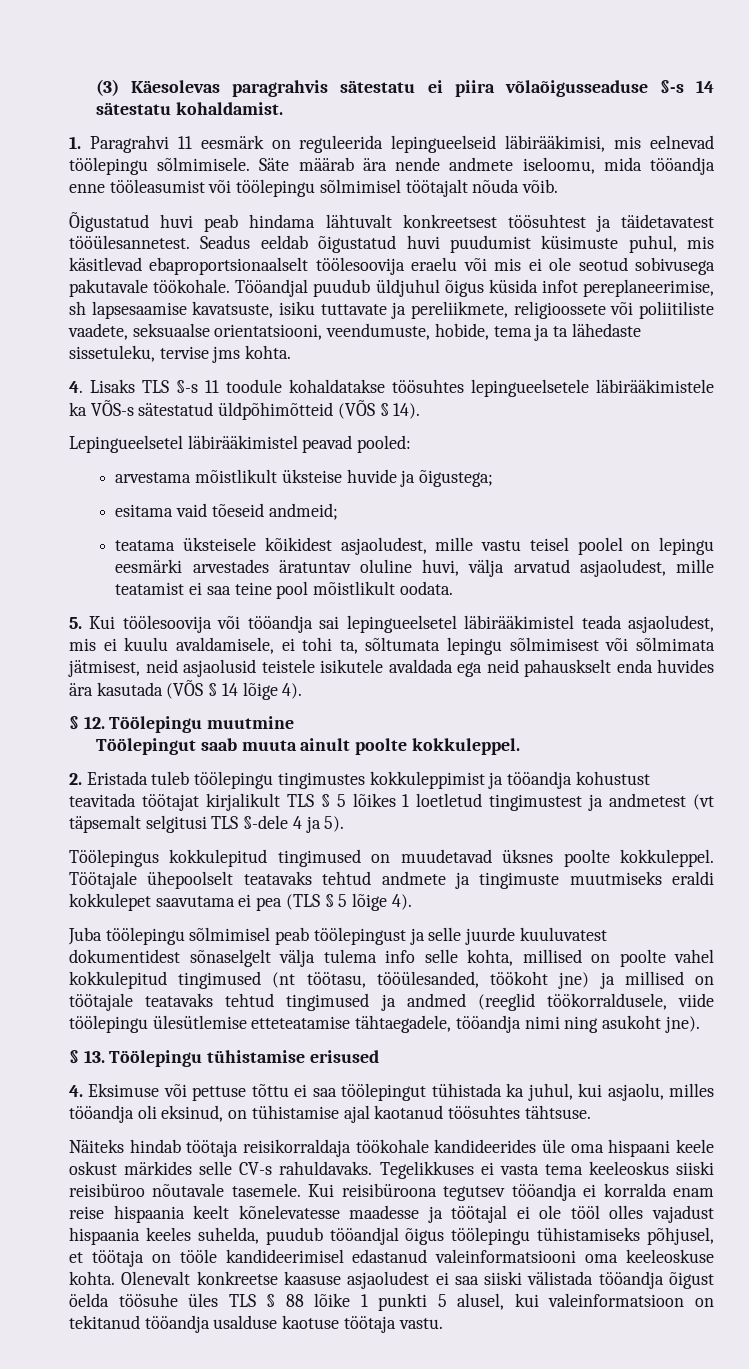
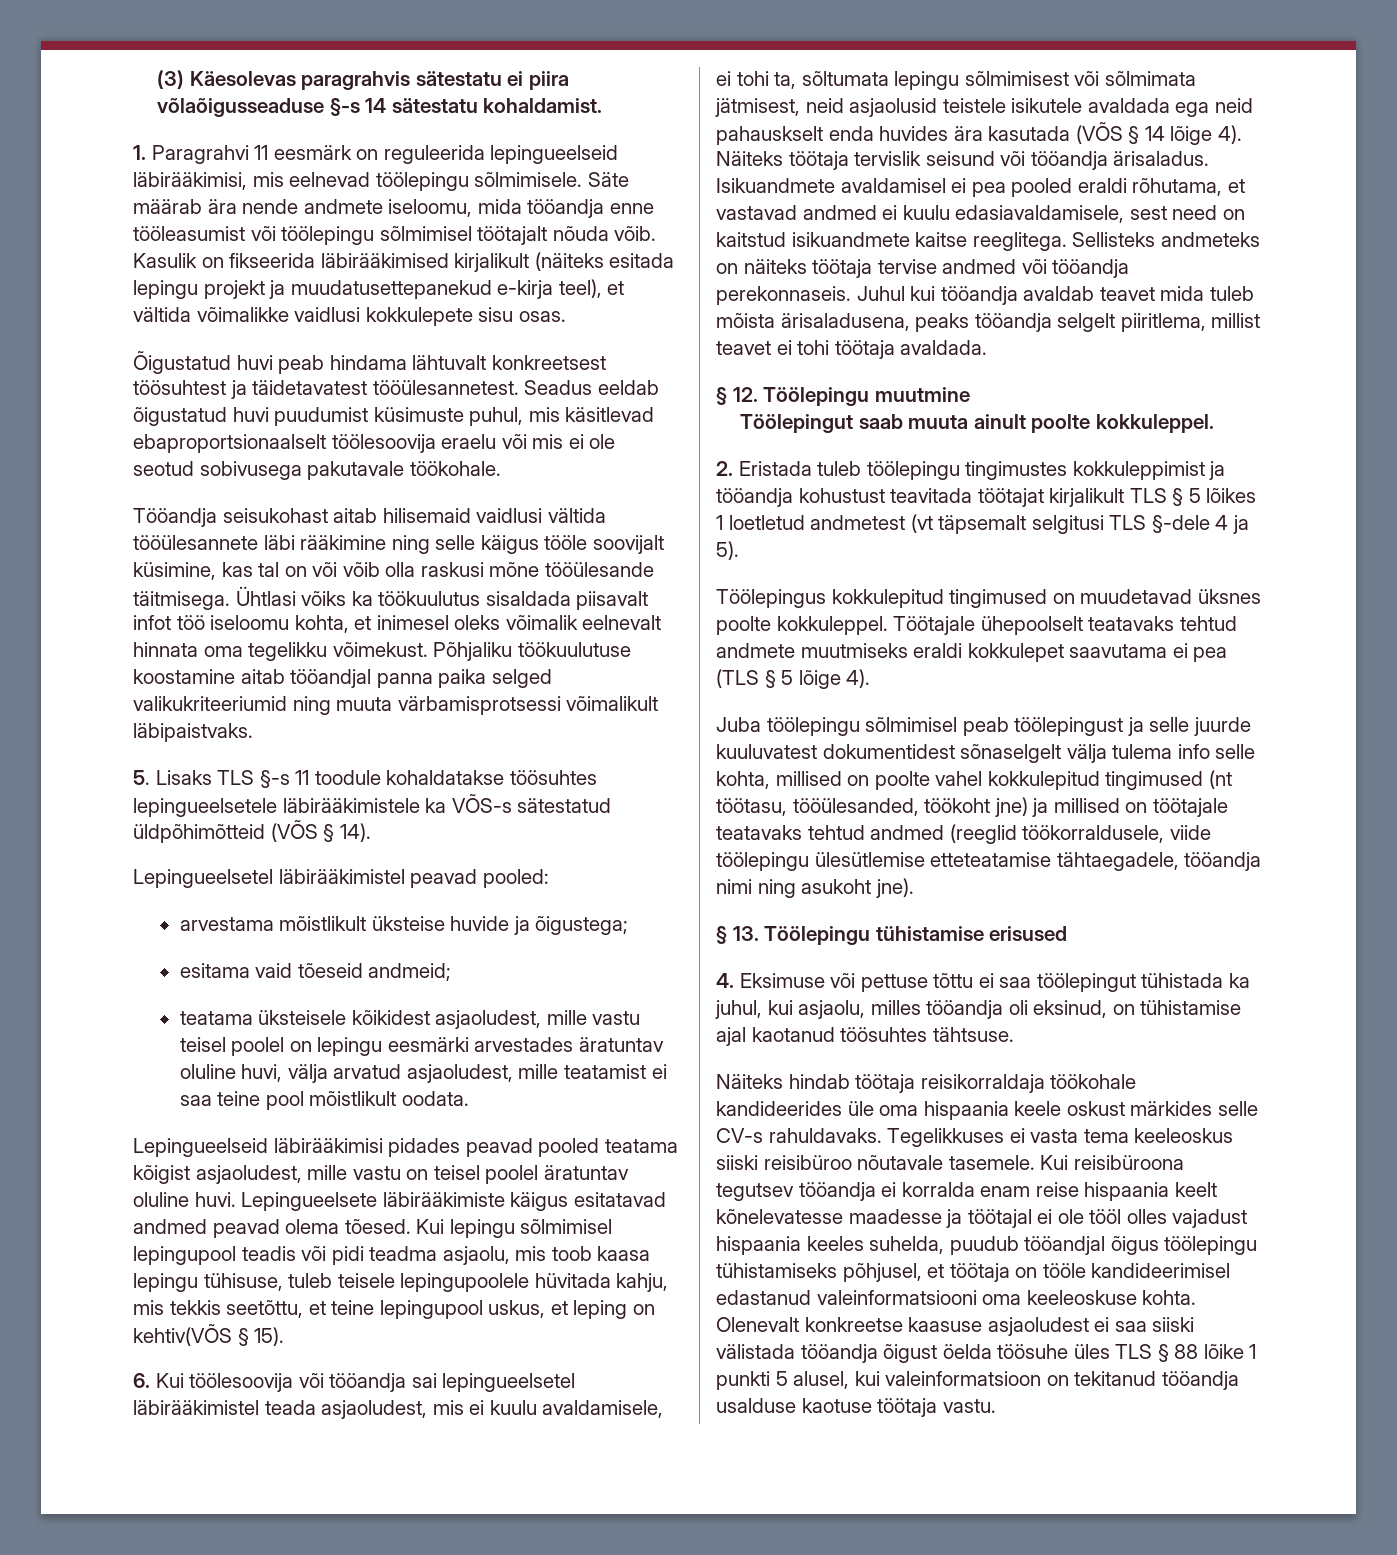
+ Kasulik on fikseerida läbirääkimised kirjalikult (näiteks esitada lepingu projekt ja muudatusettepanekud e-kirja teel), et vältida võimalikke vaidlusi kokkulepete sisu osas.
- Seadus eeldab õigustatud huvi puudumist küsimuste puhul, mis käsitlevad ebaproportsionaalselt töölesoovija eraelu või mis ei ole seotud sobivusega pakutavale töökohale. Tööandjal puudub üldjuhul õigus küsida infot pereplaneerimise, sh lapsesaamise kavatsuste, isiku tuttavate ja pereliikmete, religioossete või poliitiliste vaadete, seksuaalse orientatsiooni, veendumuste, hobide, tema ja ta lähedaste sissetuleku, tervise jms kohta.
- 4. Lisaks TLS §-s 11 toodule kohaldatakse töösuhtes lepingueelsetele läbirääkimistele ka VÕS-s sätestatud üldpõhimõtteid (VÕS § 14).
+ Seadus eeldab õigustatud huvi puudumist küsimuste puhul, mis käsitlevad ebaproportsionaalselt töölesoovija eraelu või mis ei ole seotud sobivusega pakutavale töökohale.
+ Tööandja seisukohast aitab hilisemaid vaidlusi vältida tööülesannete läbi rääkimine ning selle käigus tööle soovijalt küsimine, kas tal on või võib olla raskusi mõne tööülesande täitmisega. Ühtlasi võiks ka töökuulutus sisaldada piisavalt infot töö iseloomu kohta, et inimesel oleks võimalik eelnevalt hinnata oma tegelikku võimekust. Põhjaliku töökuulutuse koostamine aitab tööandjal panna paika selged valikukriteeriumid ning muuta värbamisprotsessi võimalikult läbipaistvaks.
+ 5. Lisaks TLS §-s 11 toodule kohaldatakse töösuhtes lepingueelsetele läbirääkimistele ka VÕS-s sätestatud üldpõhimõtteid (VÕS § 14).
- 5. Kui töölesoovija või tööandja sai lepingueelsetel läbirääkimistel teada asjaoludest, mis ei kuulu avaldamisele, ei tohi ta, sõltumata lepingu sõlmimisest või sõlmimata jätmisest, neid asjaolusid teistele isikutele avaldada ega neid pahauskselt enda huvides ära kasutada (VÕS § 14 lõige 4).
+ Lepingueelseid läbirääkimisi pidades peavad pooled teatama kõigist asjaoludest, mille vastu on teisel poolel äratuntav oluline huvi. Lepingueelsete läbirääkimiste käigus esitatavad andmed peavad olema tõesed. Kui lepingu sõlmimisel lepingupool teadis või pidi teadma asjaolu, mis toob kaasa lepingu tühisuse, tuleb teisele lepingupoolele hüvitada kahju, mis tekkis seetõttu, et teine lepingupool uskus, et leping on kehtiv(VÕS § 15).
+ 6. Kui töölesoovija või tööandja sai lepingueelsetel läbirääkimistel teada asjaoludest, mis ei kuulu avaldamisele, ei tohi ta, sõltumata lepingu sõlmimisest või sõlmimata jätmisest, neid asjaolusid teistele isikutele avaldada ega neid pahauskselt enda huvides ära kasutada (VÕS § 14 lõige 4). Näiteks töötaja tervislik seisund või tööandja ärisaladus. Isikuandmete avaldamisel ei pea pooled eraldi rõhutama, et vastavad andmed ei kuulu edasiavaldamisele, sest need on kaitstud isikuandmete kaitse reeglitega. Sellisteks andmeteks on näiteks töötaja tervise andmed või tööandja perekonnaseis. Juhul kui tööandja avaldab teavet mida tuleb mõista ärisaladusena, peaks tööandja selgelt piiritlema, millist teavet ei tohi töötaja avaldada.
- 2. Eristada tuleb töölepingu tingimustes kokkuleppimist ja tööandja kohustust teavitada töötajat kirjalikult TLS § 5 lõikes 1 loetletud tingimustest ja andmetest (vt täpsemalt selgitusi TLS §-dele 4 ja 5).
+ 2. Eristada tuleb töölepingu tingimustes kokkuleppimist ja tööandja kohustust teavitada töötajat kirjalikult TLS § 5 lõikes 1 loetletud andmetest (vt täpsemalt selgitusi TLS §-dele 4 ja 5).
- Töötajale ühepoolselt teatavaks tehtud andmete ja tingimuste muutmiseks eraldi kokkulepet saavutama ei pea (TLS § 5 lõige 4).
+ Töötajale ühepoolselt teatavaks tehtud andmete muutmiseks eraldi kokkulepet saavutama ei pea (TLS § 5 lõige 4).
- Juba töölepingu sõlmimisel peab töölepingust ja selle juurde kuuluvatest dokumentidest sõnaselgelt välja tulema info selle kohta, millised on poolte vahel kokkulepitud tingimused (nt töötasu, tööülesanded, töökoht jne) ja millised on töötajale teatavaks tehtud tingimused ja andmed (reeglid töökorraldusele, viide töölepingu ülesütlemise etteteatamise tähtaegadele, tööandja nimi ning asukoht jne).
+ Juba töölepingu sõlmimisel peab töölepingust ja selle juurde kuuluvatest dokumentidest sõnaselgelt välja tulema info selle kohta, millised on poolte vahel kokkulepitud tingimused (nt töötasu, tööülesanded, töökoht jne) ja millised on töötajale teatavaks tehtud andmed (reeglid töökorraldusele, viide töölepingu ülesütlemise etteteatamise tähtaegadele, tööandja nimi ning asukoht jne).
- Näiteks hindab töötaja reisikorraldaja töökohale kandideerides üle oma hispaani keele oskust märkides selle CV-s rahuldavaks.
+ Näiteks hindab töötaja reisikorraldaja töökohale kandideerides üle oma hispaania keele oskust märkides selle CV-s rahuldavaks.

